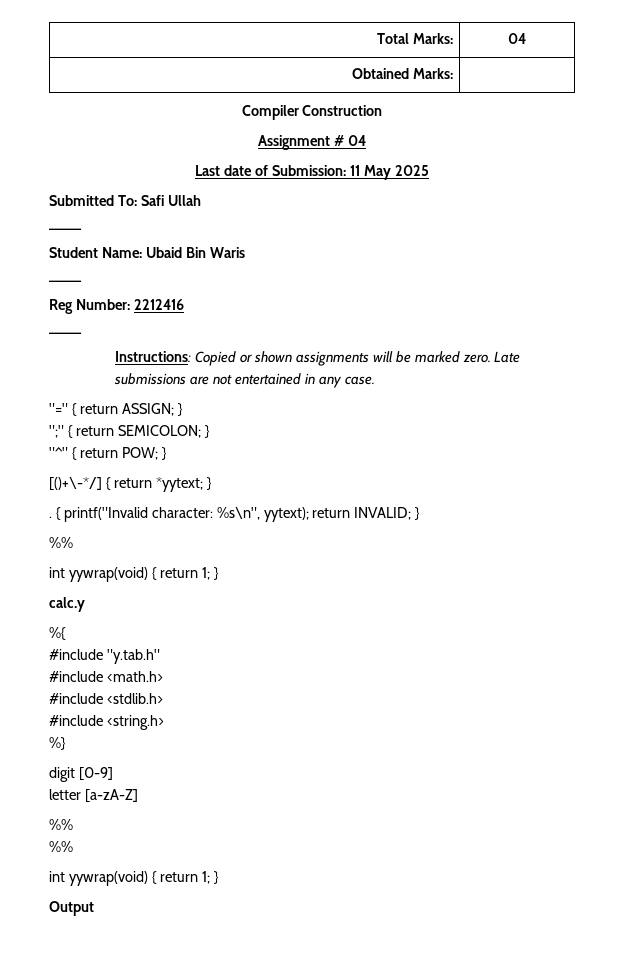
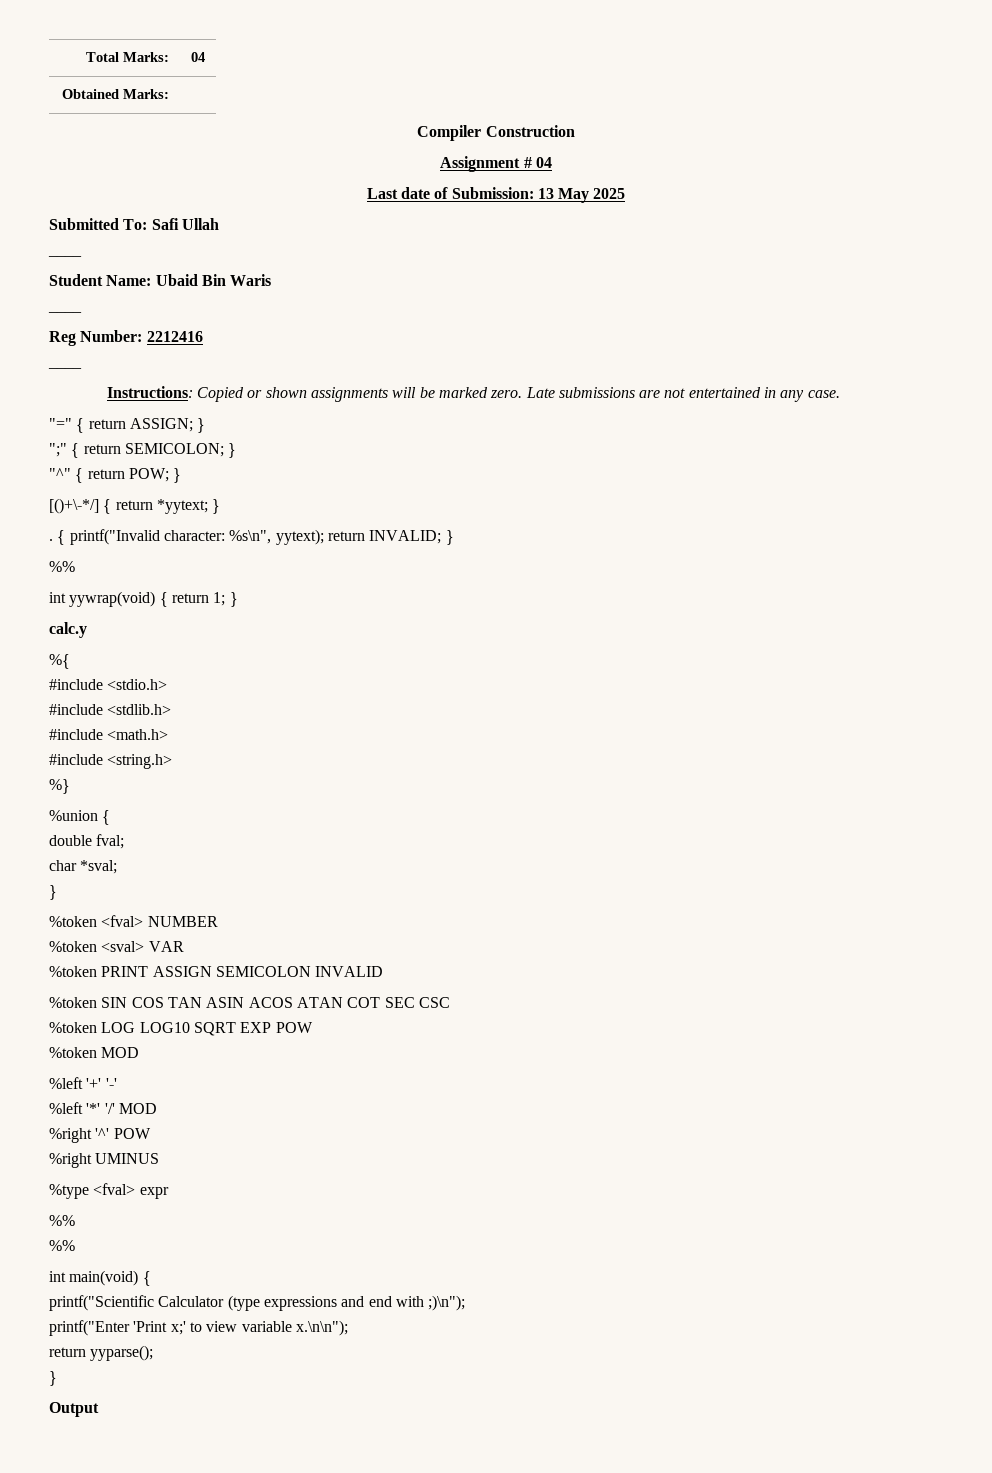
- Last date of Submission: 11 May 2025
+ Last date of Submission: 13 May 2025
- #include "y.tab.h"
+ #include <stdio.h>
+ #include <stdlib.h>
- #include <stdlib.h>
- digit [0-9]
- letter [a-zA-Z]
+ %union {
+ double fval;
+ char *sval;
+ }
+ %token <fval> NUMBER
+ %token <sval> VAR
+ %token PRINT ASSIGN SEMICOLON INVALID
+ %token SIN COS TAN ASIN ACOS ATAN COT SEC CSC
+ %token LOG LOG10 SQRT EXP POW
+ %token MOD
+ %left '+' '-'
+ %left '*' '/' MOD
+ %right '^' POW
+ %right UMINUS
+ %type <fval> expr
  %%
  %%
- int yywrap(void) { return 1; }
+ int main(void) {
+ printf("Scientific Calculator (type expressions and end with ;)\n");
+ printf("Enter 'Print x;' to view variable x.\n\n");
+ return yyparse();
+ }

